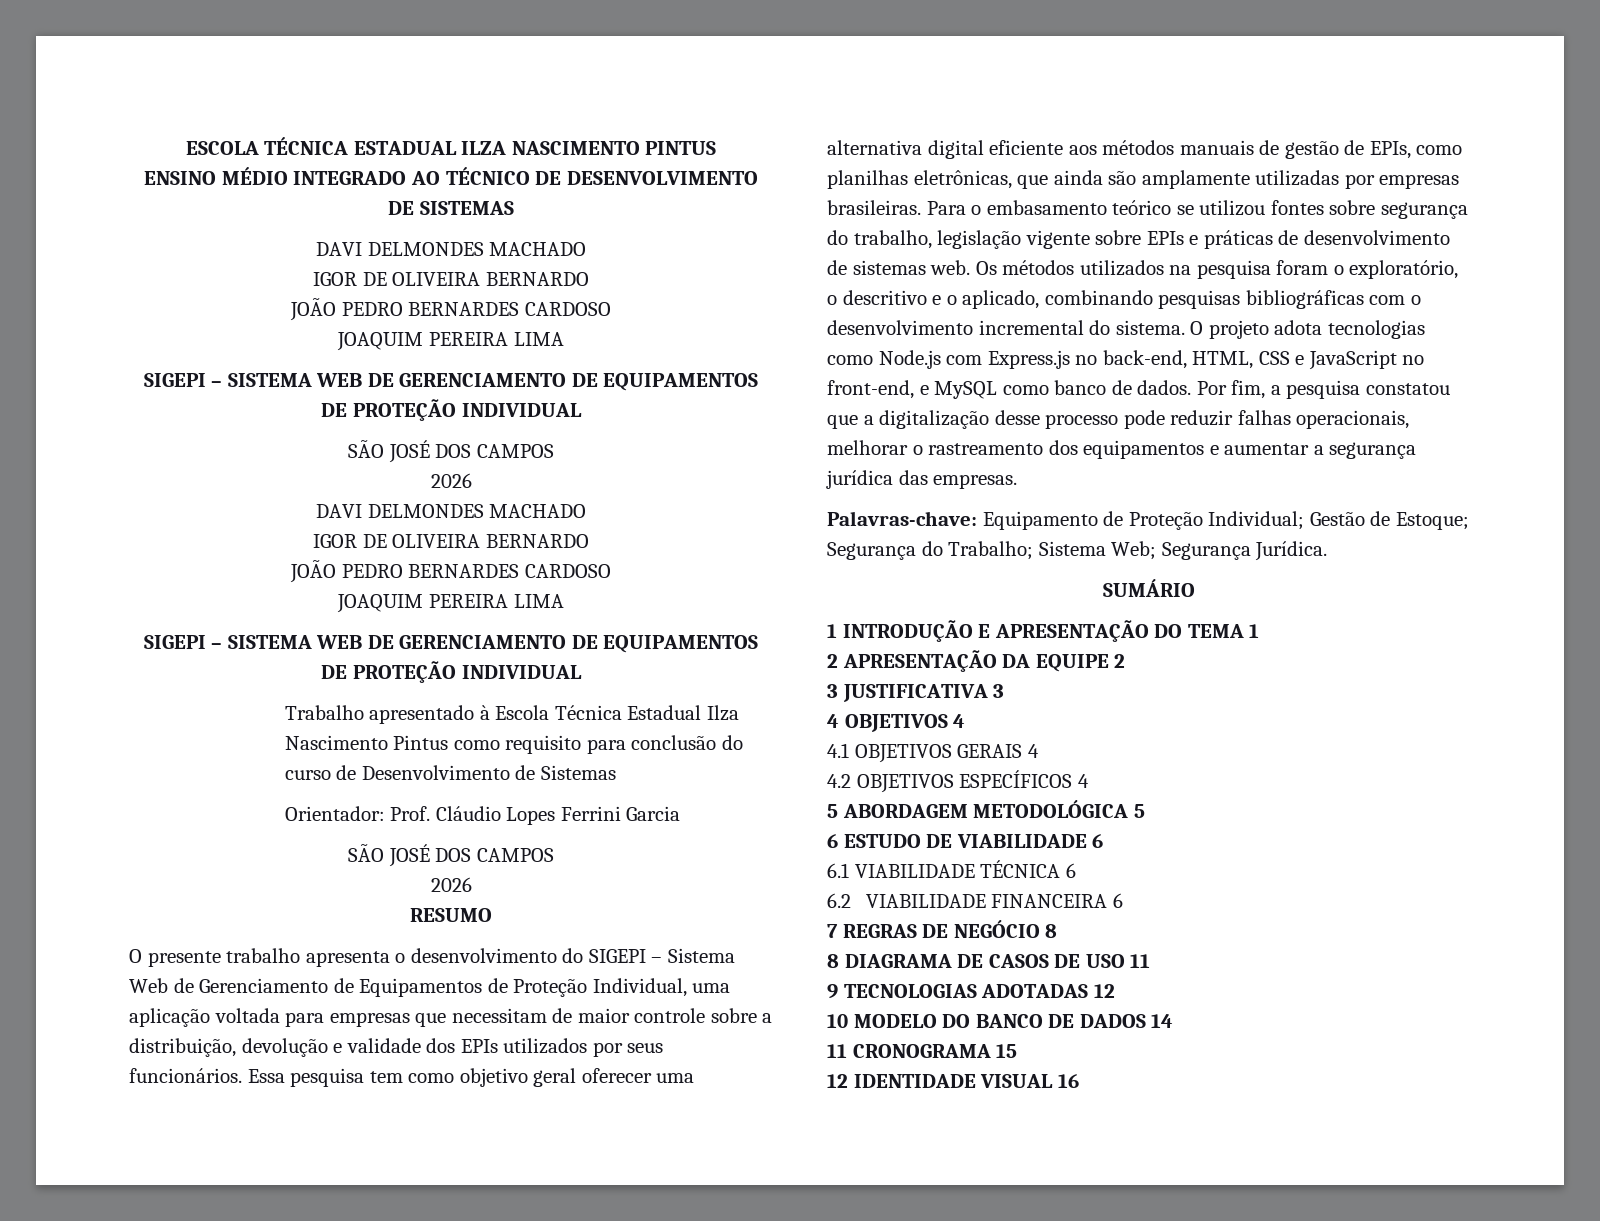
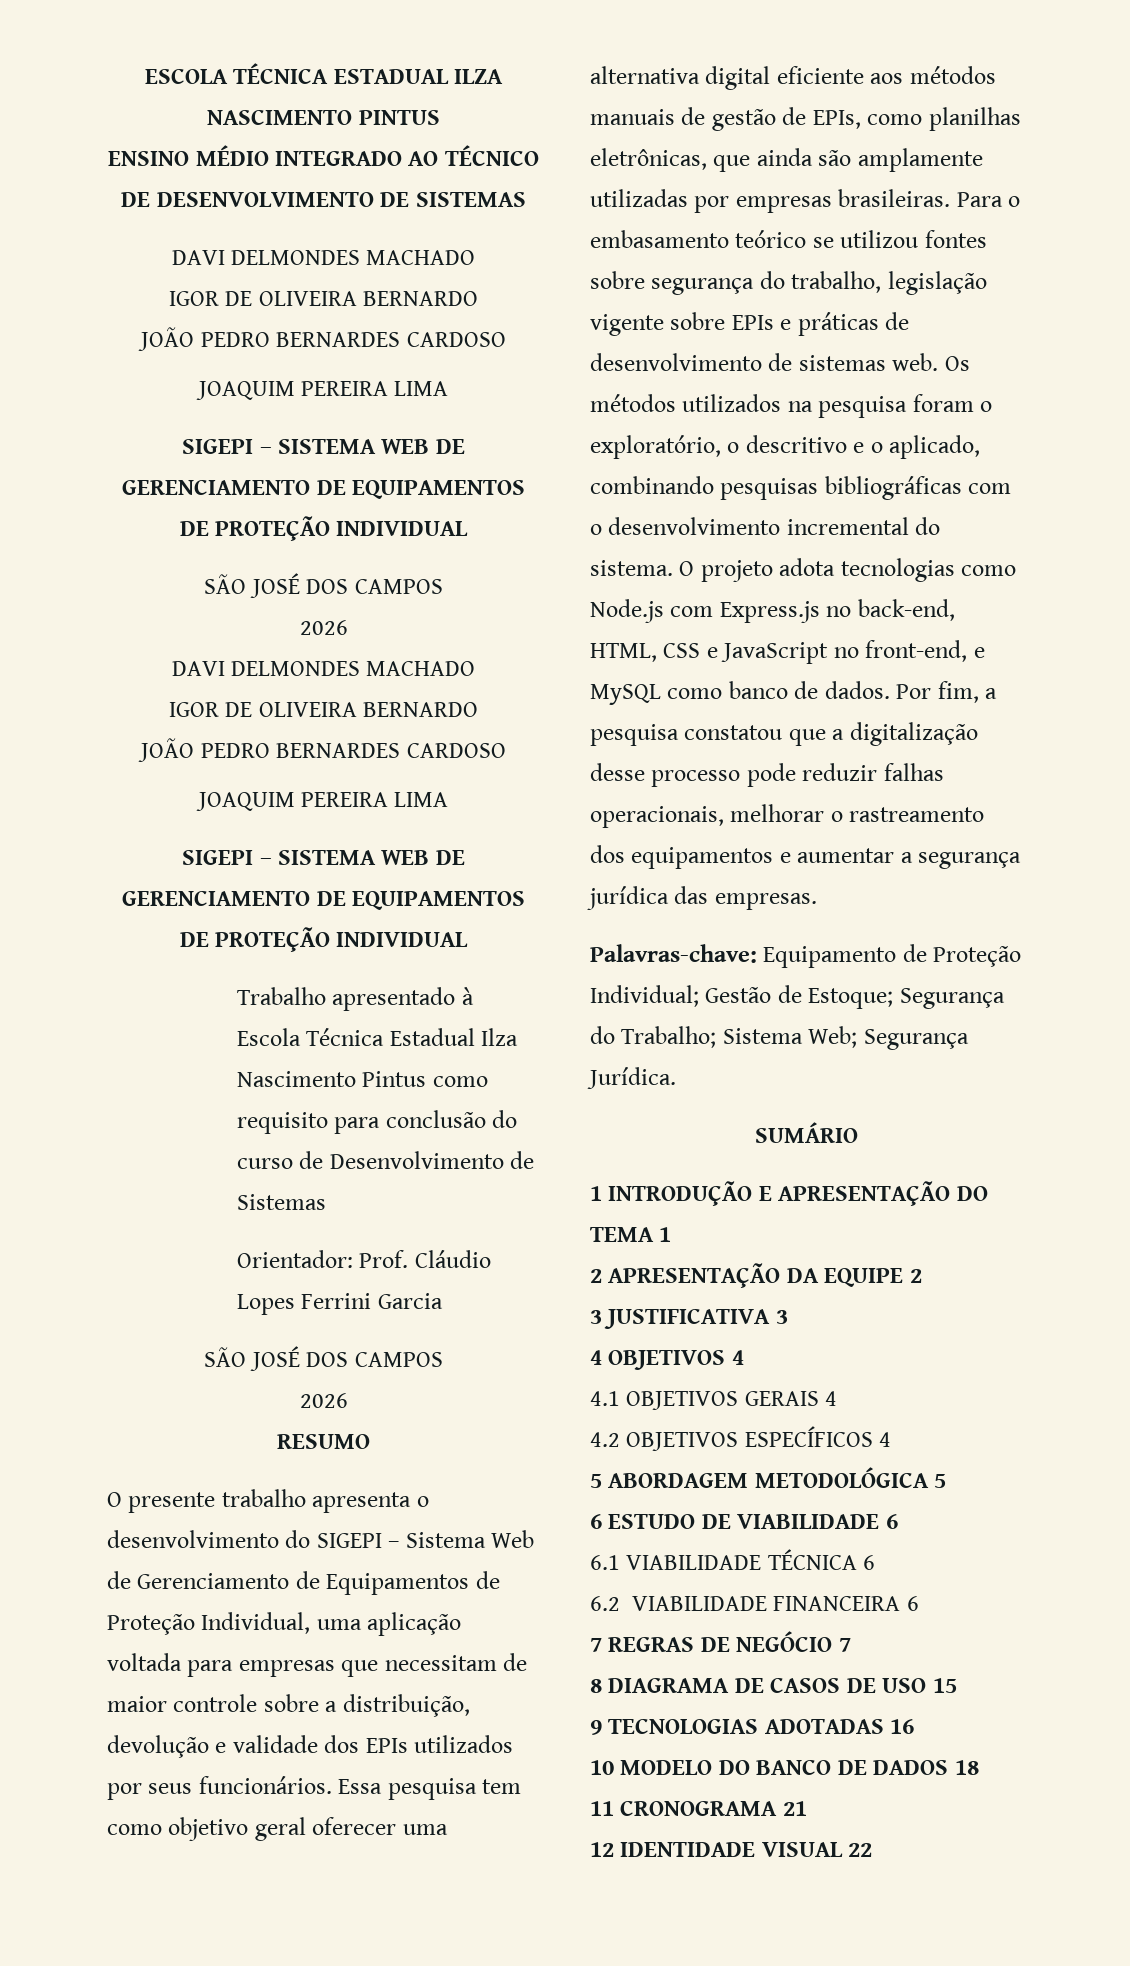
- 7 REGRAS DE NEGÓCIO 8
+ 7 REGRAS DE NEGÓCIO 7
- 8 DIAGRAMA DE CASOS DE USO 11
+ 8 DIAGRAMA DE CASOS DE USO 15
- 9 TECNOLOGIAS ADOTADAS 12
+ 9 TECNOLOGIAS ADOTADAS 16
- 10 MODELO DO BANCO DE DADOS 14
+ 10 MODELO DO BANCO DE DADOS 18
- 11 CRONOGRAMA 15
+ 11 CRONOGRAMA 21
- 12 IDENTIDADE VISUAL 16
+ 12 IDENTIDADE VISUAL 22

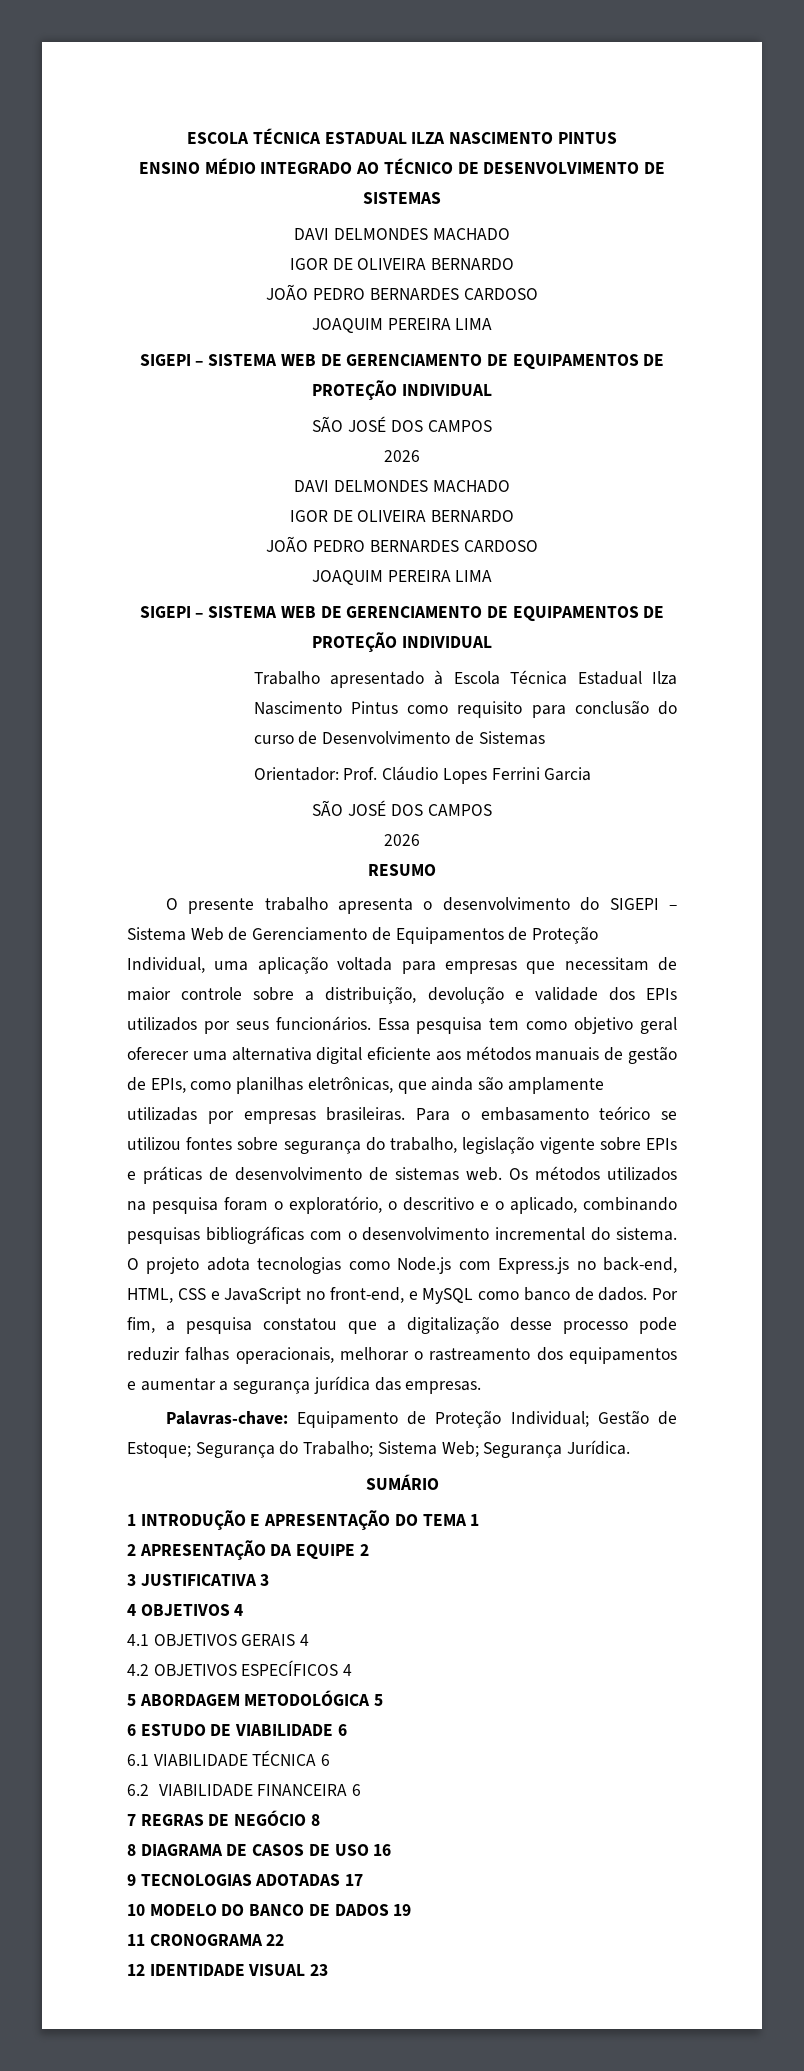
- 7 REGRAS DE NEGÓCIO 7
+ 7 REGRAS DE NEGÓCIO 8
- 8 DIAGRAMA DE CASOS DE USO 15
+ 8 DIAGRAMA DE CASOS DE USO 16
- 9 TECNOLOGIAS ADOTADAS 16
+ 9 TECNOLOGIAS ADOTADAS 17
- 10 MODELO DO BANCO DE DADOS 18
+ 10 MODELO DO BANCO DE DADOS 19
- 11 CRONOGRAMA 21
+ 11 CRONOGRAMA 22
- 12 IDENTIDADE VISUAL 22
+ 12 IDENTIDADE VISUAL 23

